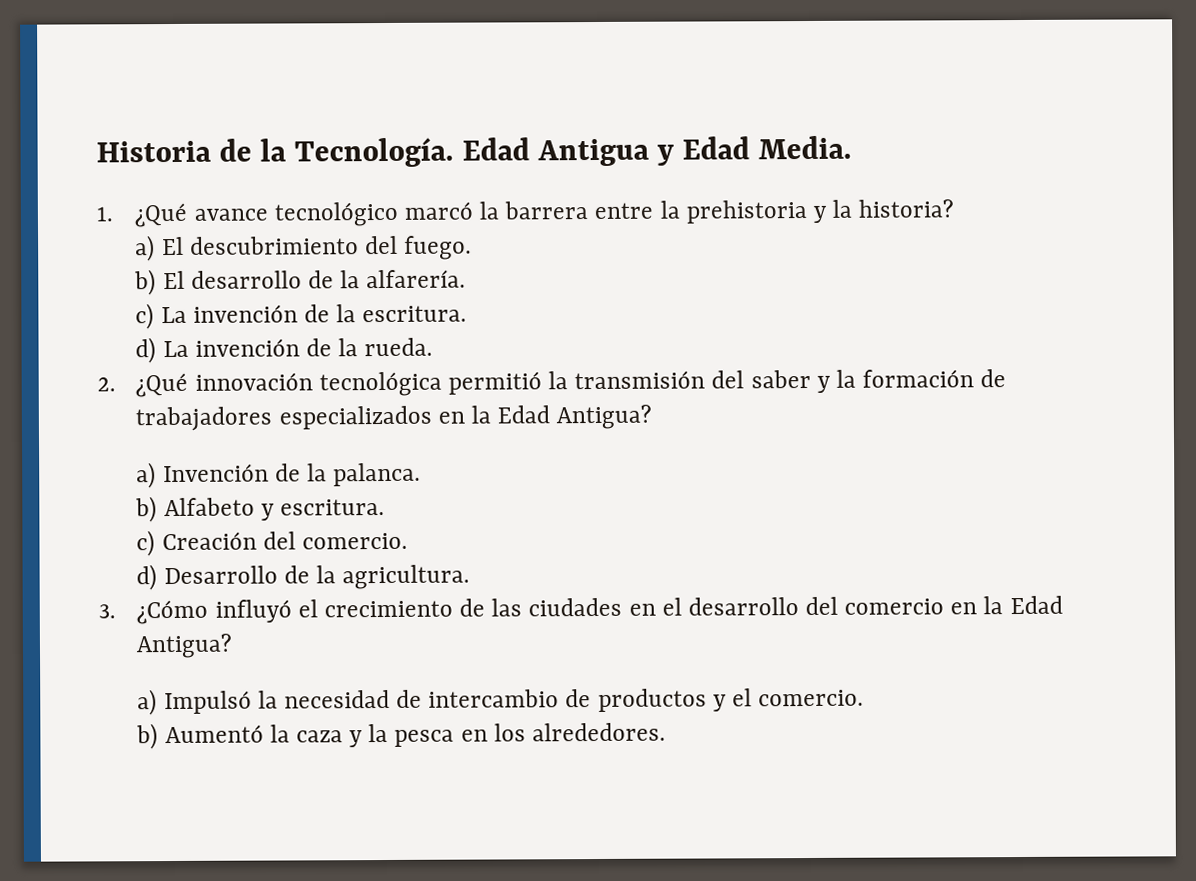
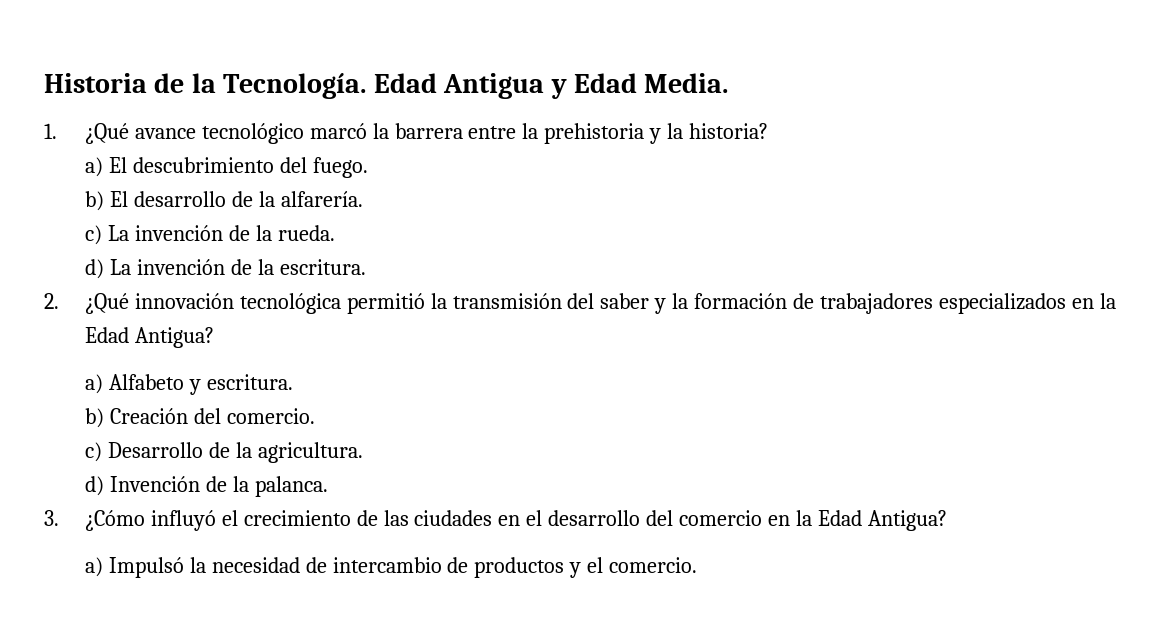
- c) La invención de la escritura.
+ c) La invención de la rueda.
- d) La invención de la rueda.
+ d) La invención de la escritura.
- a) Invención de la palanca.
- b) Alfabeto y escritura.
- c) Creación del comercio.
- d) Desarrollo de la agricultura.
+ a) Alfabeto y escritura.
+ b) Creación del comercio.
+ c) Desarrollo de la agricultura.
+ d) Invención de la palanca.
- b) Aumentó la caza y la pesca en los alrededores.

